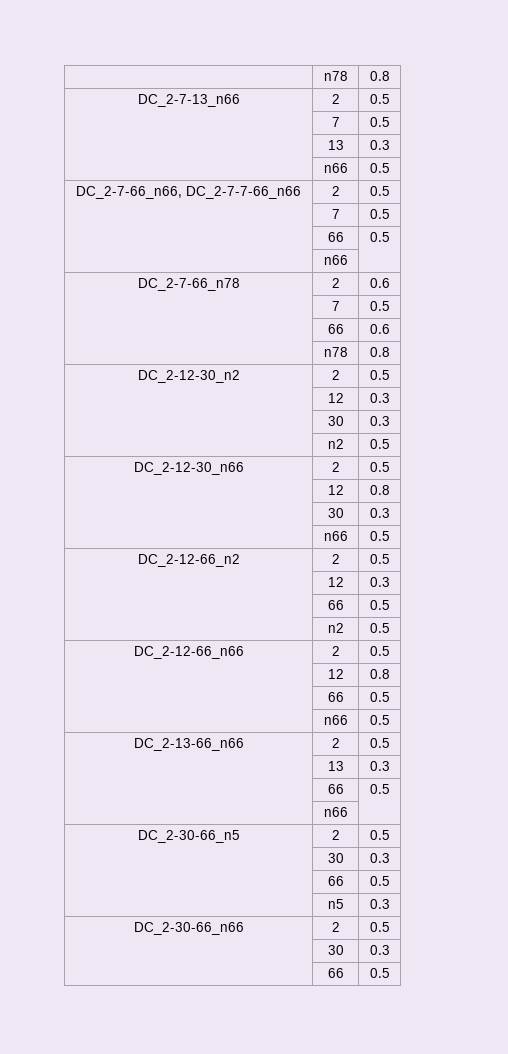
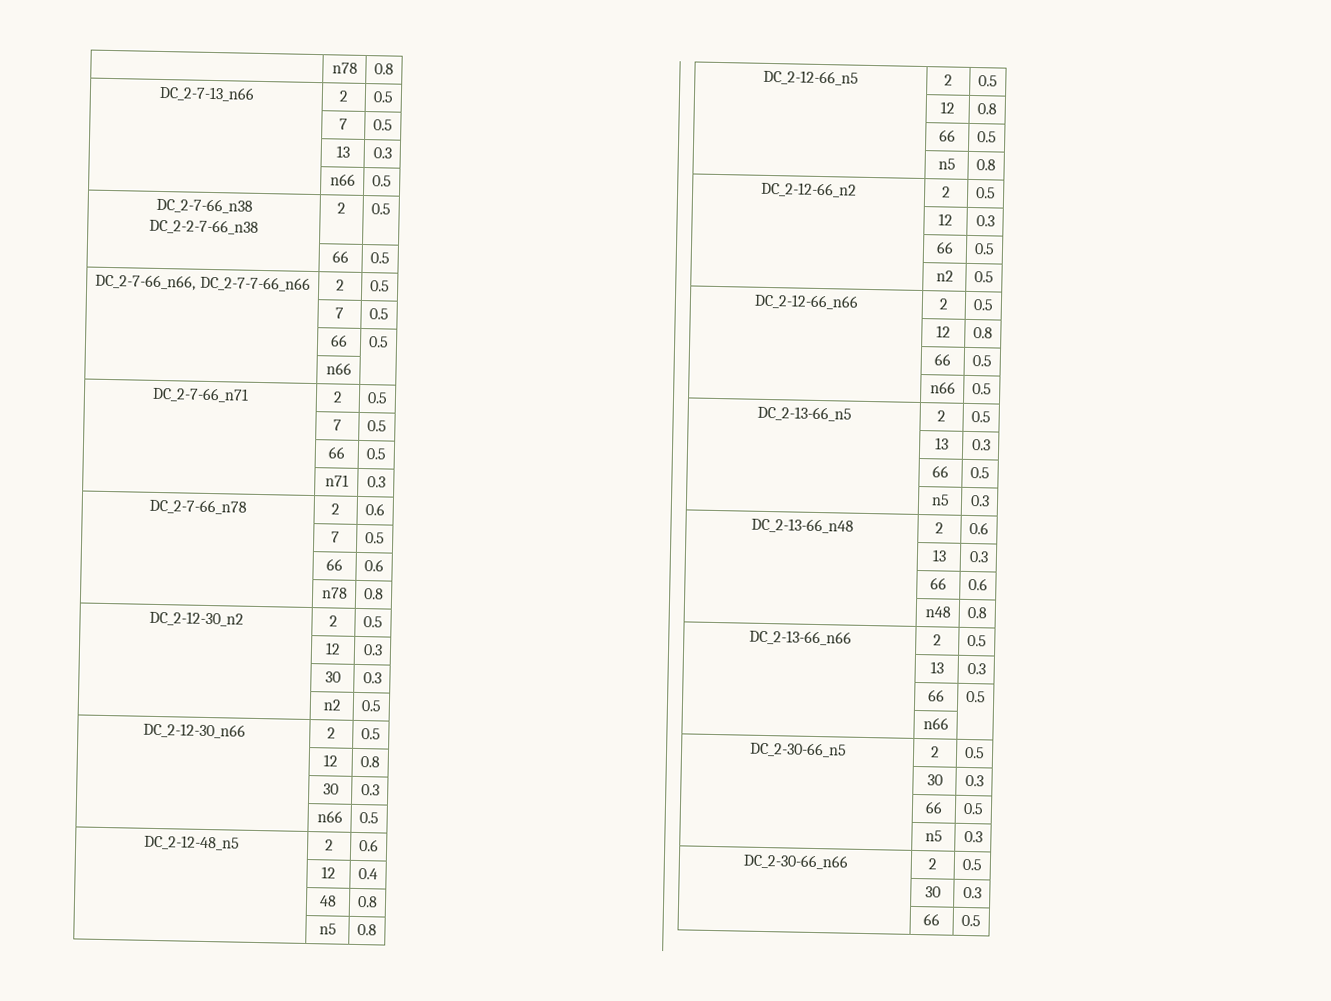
+ DC_2-7-66_n38
+ DC_2-2-7-66_n38 | 2 | 0.5
+ | 66 | 0.5
+ DC_2-7-66_n71 | 2 | 0.5
+ | 7 | 0.5
+ | 66 | 0.5
+ | n71 | 0.3
+ DC_2-12-48_n5 | 2 | 0.6
+ | 12 | 0.4
+ | 48 | 0.8
+ | n5 | 0.8
+ DC_2-12-66_n5 | 2 | 0.5
+ | 12 | 0.8
+ | 66 | 0.5
+ | n5 | 0.8
+ DC_2-13-66_n5 | 2 | 0.5
+ | 13 | 0.3
+ | 66 | 0.5
+ | n5 | 0.3
+ DC_2-13-66_n48 | 2 | 0.6
+ | 13 | 0.3
+ | 66 | 0.6
+ | n48 | 0.8

